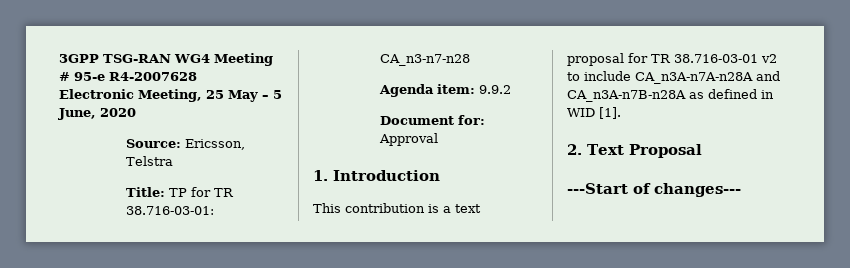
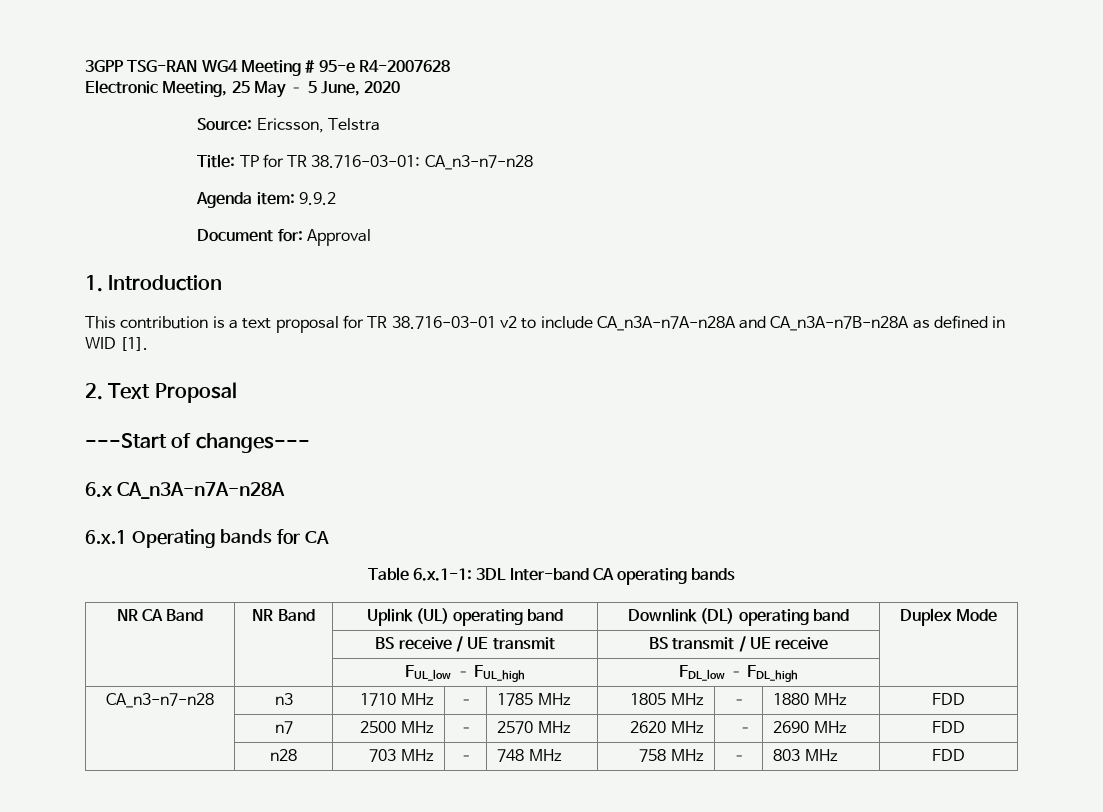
+ 6.x CA_n3A-n7A-n28A
+ 6.x.1 Operating bands for CA
+ Table 6.x.1-1: 3DL Inter-band CA operating bands
+ NR CA Band | NR Band | Uplink (UL) operating band | Downlink (DL) operating band | Duplex Mode
+ | | BS receive / UE transmit | BS transmit / UE receive |
+ | | FUL_low – FUL_high | FDL_low – FDL_high |
+ CA_n3-n7-n28 | n3 | 1710 MHz | – | 1785 MHz | 1805 MHz | – | 1880 MHz | FDD
+ | n7 | 2500 MHz | – | 2570 MHz | 2620 MHz | – | 2690 MHz | FDD
+ | n28 | 703 MHz | – | 748 MHz | 758 MHz | – | 803 MHz | FDD

